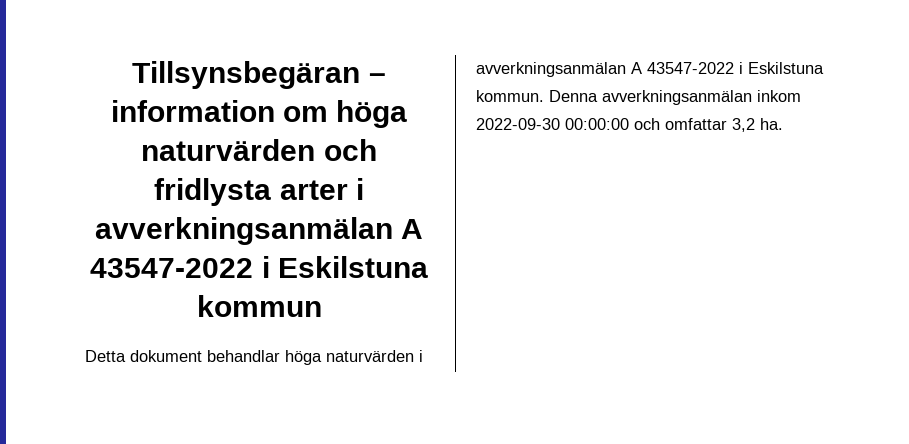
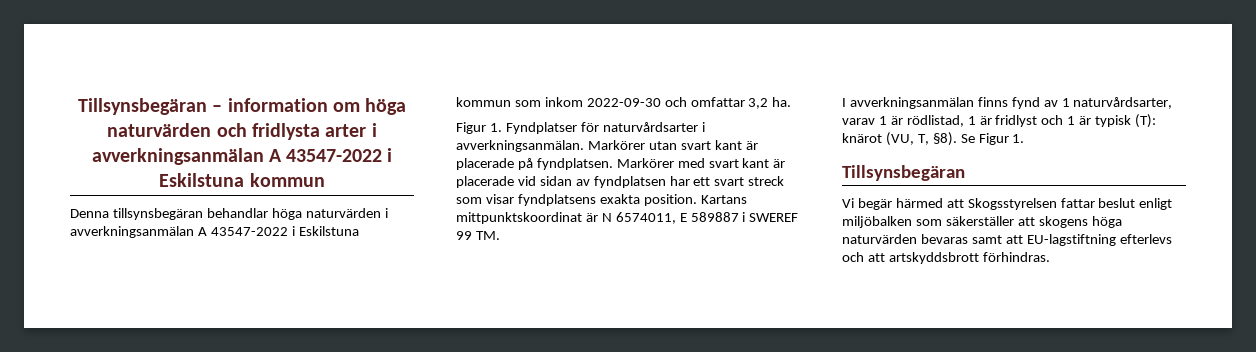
- Detta dokument behandlar höga naturvärden i avverkningsanmälan A 43547-2022 i Eskilstuna kommun. Denna avverkningsanmälan inkom 2022-09-30 00:00:00 och omfattar 3,2 ha.
+ Denna tillsynsbegäran behandlar höga naturvärden i avverkningsanmälan A 43547-2022 i Eskilstuna kommun som inkom 2022-09-30 och omfattar 3,2 ha.
+ Figur 1. Fyndplatser för naturvårdsarter i avverkningsanmälan. Markörer utan svart kant är placerade på fyndplatsen. Markörer med svart kant är placerade vid sidan av fyndplatsen har ett svart streck som visar fyndplatsens exakta position. Kartans mittpunktskoordinat är N 6574011, E 589887 i SWEREF 99 TM.
+ I avverkningsanmälan finns fynd av 1 naturvårdsarter, varav 1 är rödlistad, 1 är fridlyst och 1 är typisk (T): knärot (VU, T, §8). Se Figur 1.
+ Tillsynsbegäran
+ Vi begär härmed att Skogsstyrelsen fattar beslut enligt miljöbalken som säkerställer att skogens höga naturvärden bevaras samt att EU-lagstiftning efterlevs och att artskyddsbrott förhindras.

